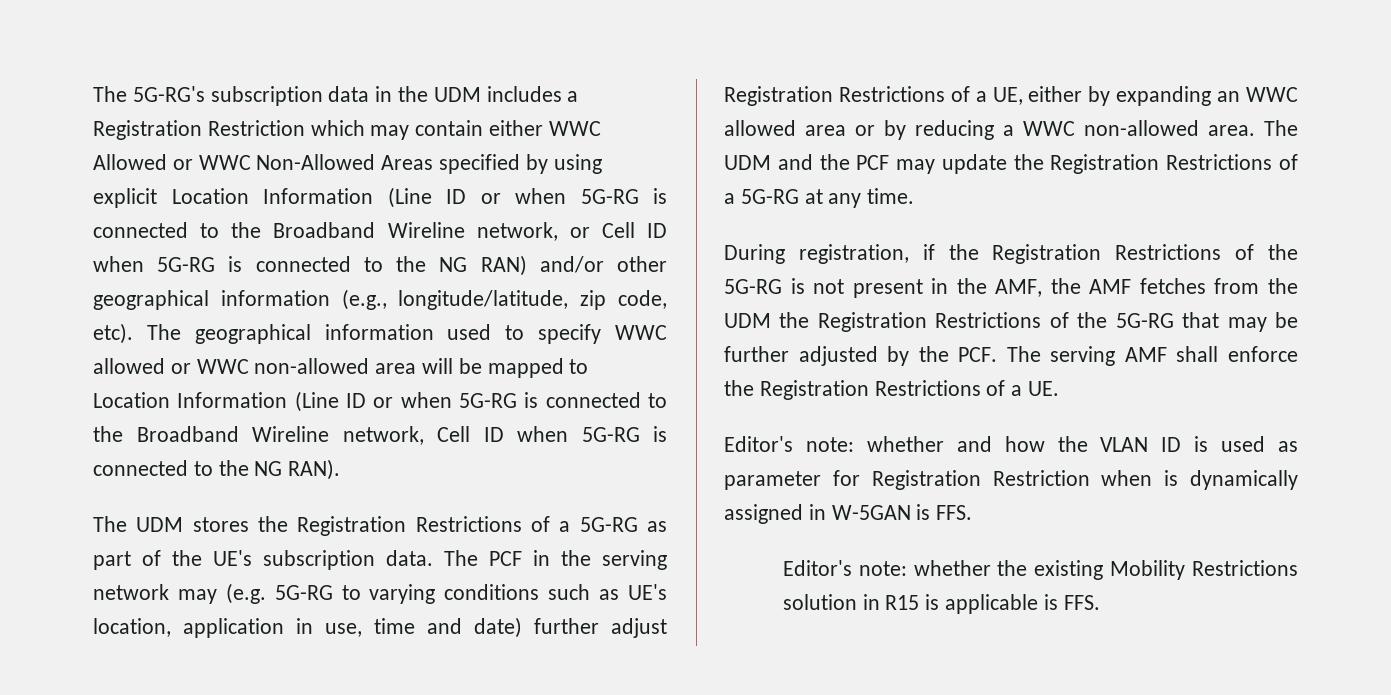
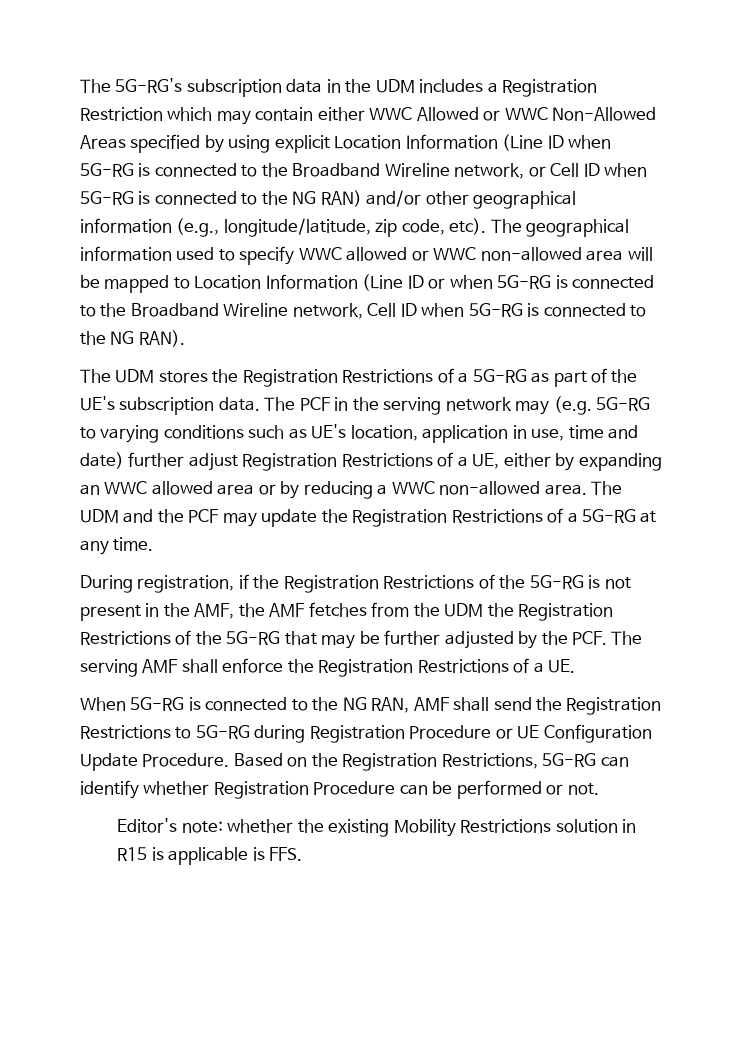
- The 5G-RG's subscription data in the UDM includes a Registration Restriction which may contain either WWC Allowed or WWC Non-Allowed Areas specified by using explicit Location Information (Line ID or when 5G-RG is connected to the Broadband Wireline network, or Cell ID when 5G-RG is connected to the NG RAN) and/or other geographical information (e.g., longitude/latitude, zip code, etc).
+ The 5G-RG's subscription data in the UDM includes a Registration Restriction which may contain either WWC Allowed or WWC Non-Allowed Areas specified by using explicit Location Information (Line ID when 5G-RG is connected to the Broadband Wireline network, or Cell ID when 5G-RG is connected to the NG RAN) and/or other geographical information (e.g., longitude/latitude, zip code, etc).
- Editor's note: whether and how the VLAN ID is used as parameter for Registration Restriction when is dynamically assigned in W-5GAN is FFS.
+ When 5G-RG is connected to the NG RAN, AMF shall send the Registration Restrictions to 5G-RG during Registration Procedure or UE Configuration Update Procedure. Based on the Registration Restrictions, 5G-RG can identify whether Registration Procedure can be performed or not.

